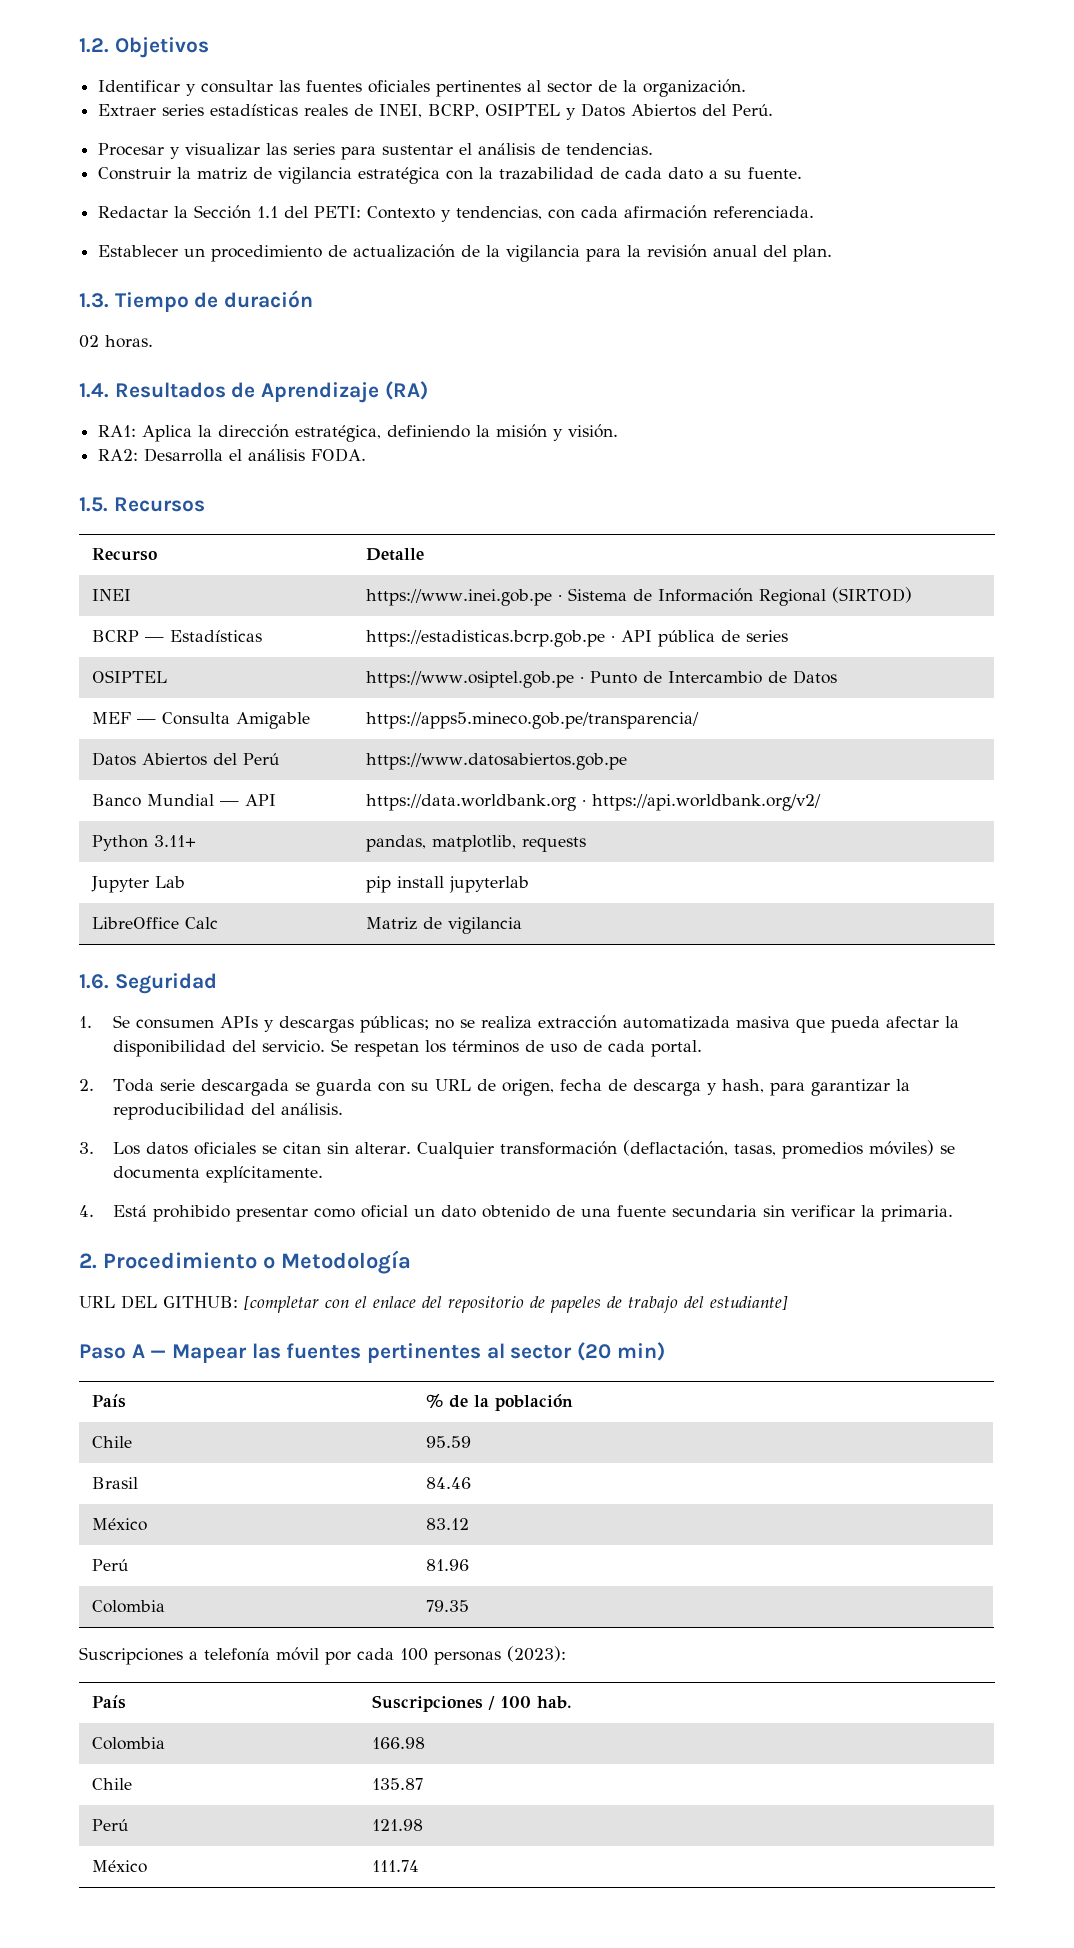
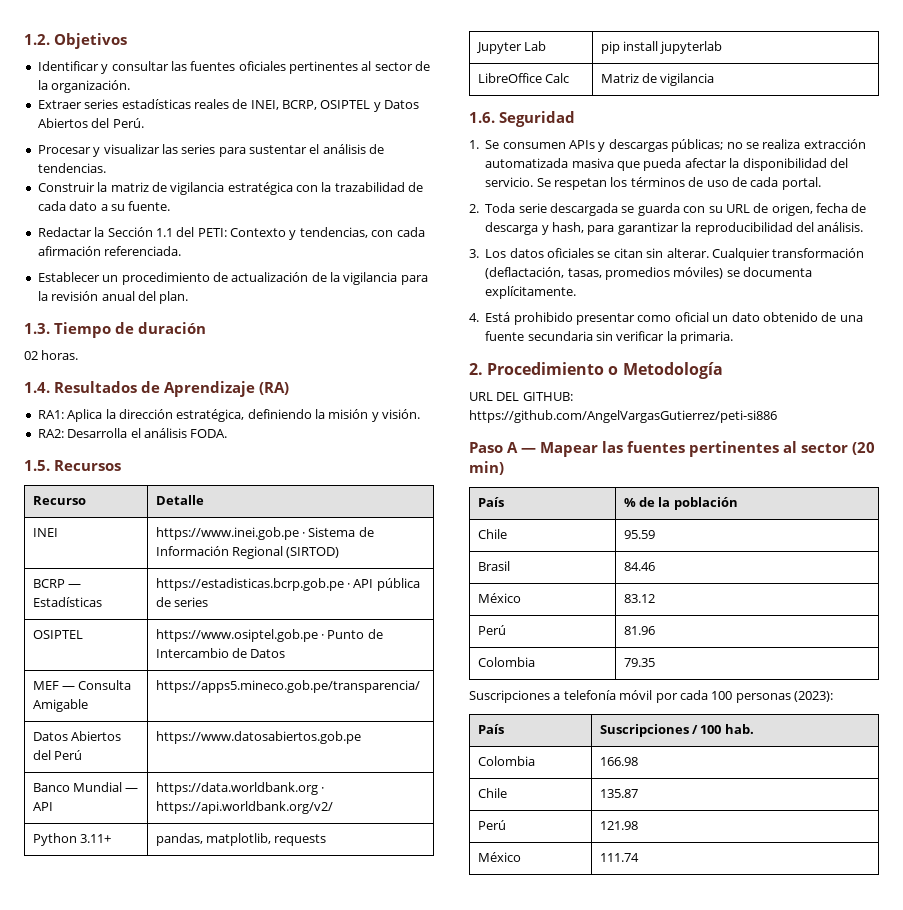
- URL DEL GITHUB: [completar con el enlace del repositorio de papeles de trabajo del estudiante]
+ URL DEL GITHUB: https://github.com/AngelVargasGutierrez/peti-si886

